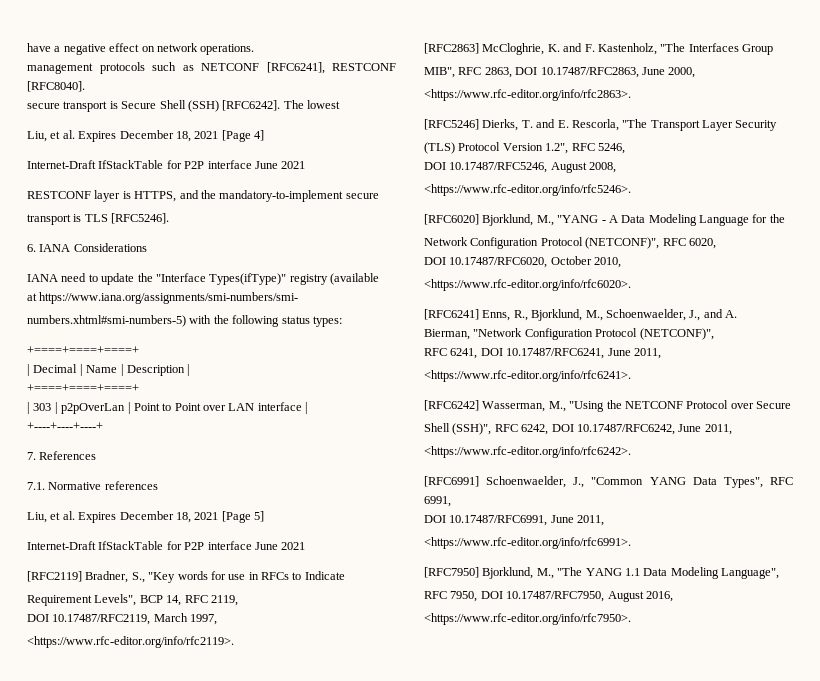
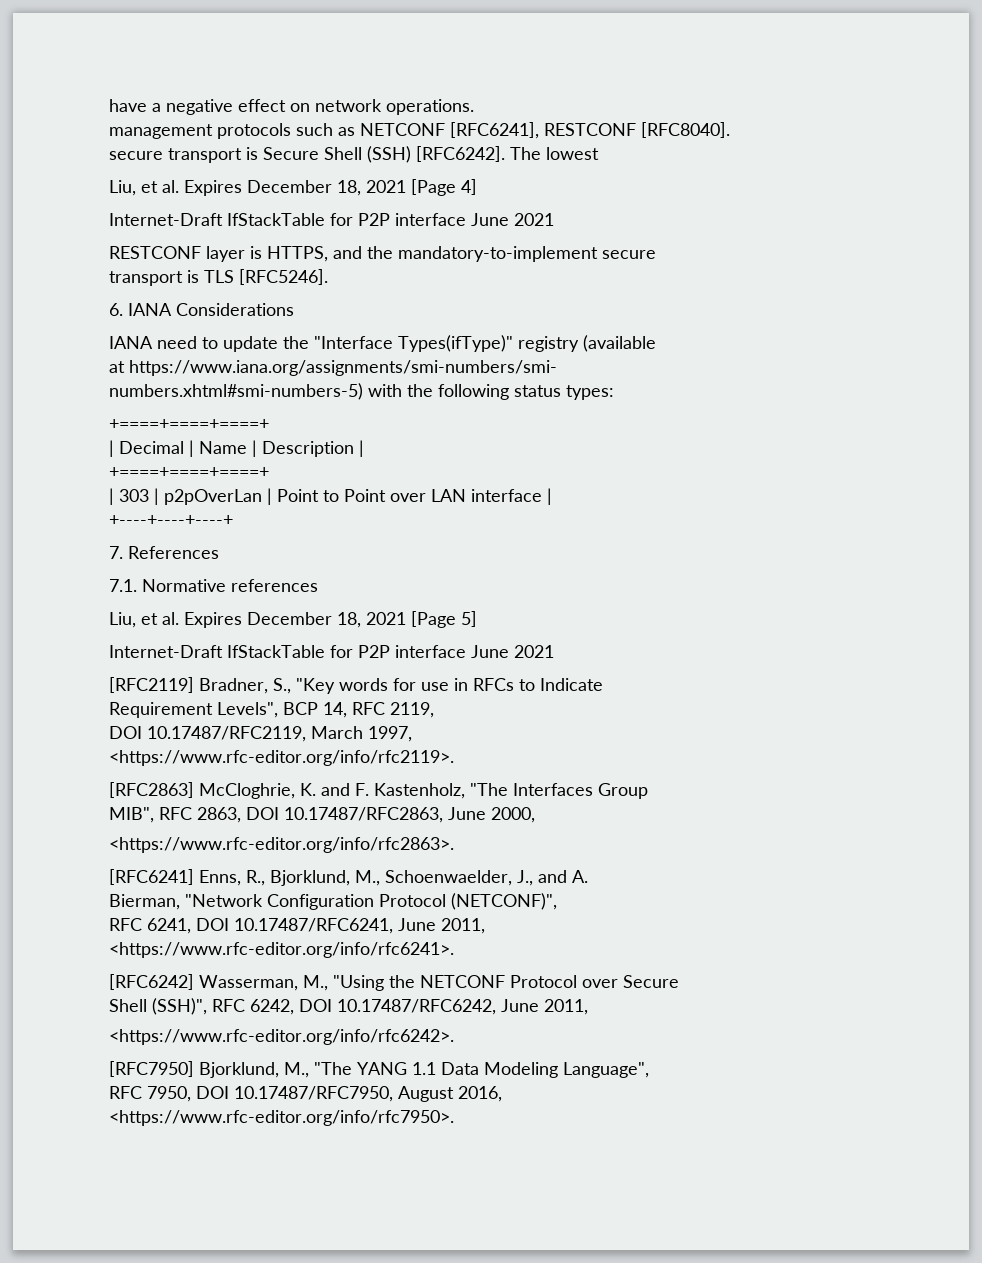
- [RFC5246] Dierks, T. and E. Rescorla, "The Transport Layer Security
- (TLS) Protocol Version 1.2", RFC 5246,
- DOI 10.17487/RFC5246, August 2008,
- <https://www.rfc-editor.org/info/rfc5246>.
- [RFC6020] Bjorklund, M., "YANG - A Data Modeling Language for the
- Network Configuration Protocol (NETCONF)", RFC 6020,
- DOI 10.17487/RFC6020, October 2010,
- <https://www.rfc-editor.org/info/rfc6020>.
- [RFC6991] Schoenwaelder, J., "Common YANG Data Types", RFC 6991,
- DOI 10.17487/RFC6991, June 2011,
- <https://www.rfc-editor.org/info/rfc6991>.

